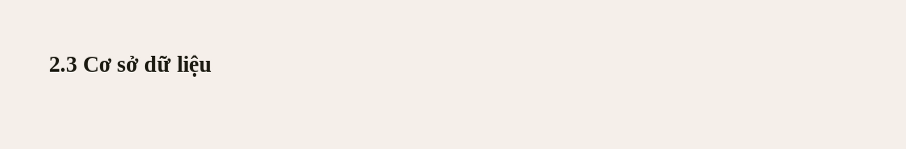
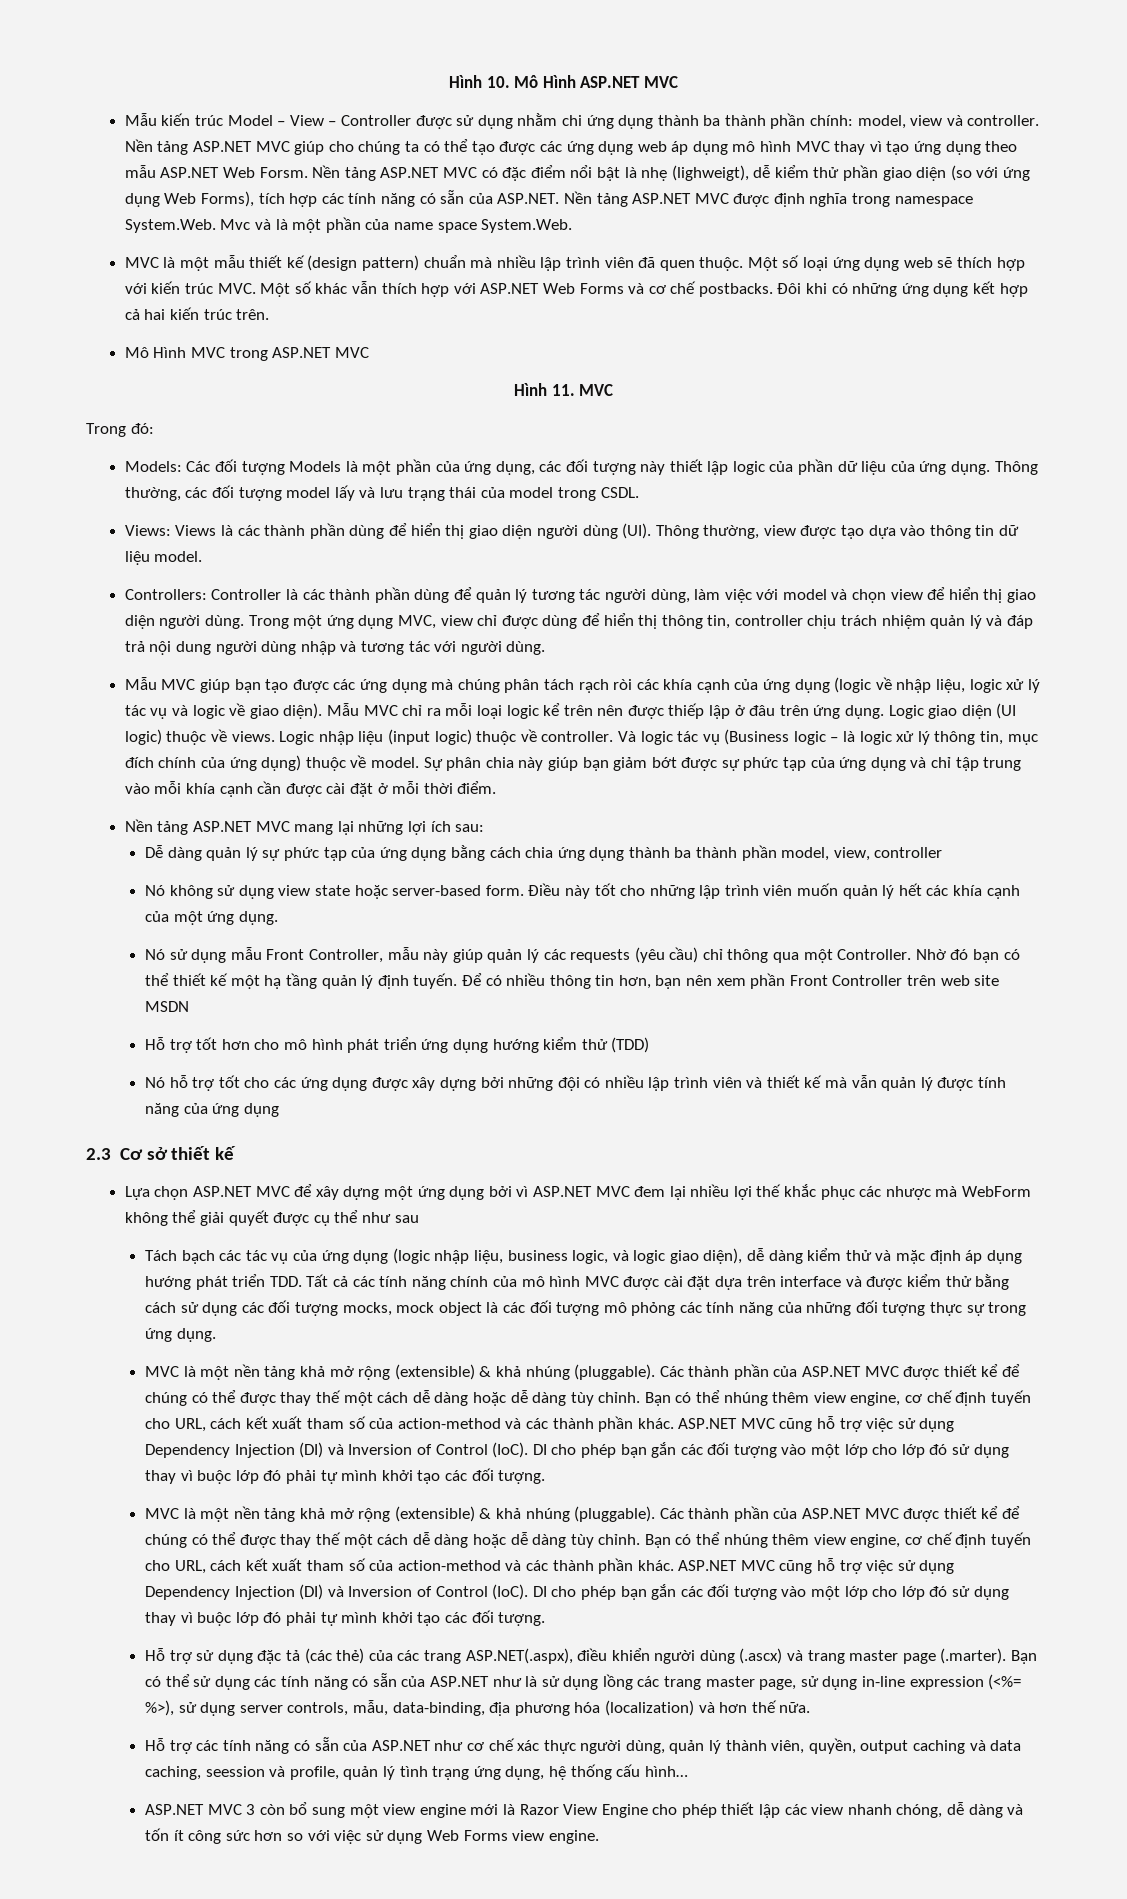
- 2.3 Cơ sở dữ liệu
+ Hình 10. Mô Hình ASP.NET MVC
+ Mẫu kiến trúc Model – View – Controller được sử dụng nhằm chi ứng dụng thành ba thành phần chính: model, view và controller. Nền tảng ASP.NET MVC giúp cho chúng ta có thể tạo được các ứng dụng web áp dụng mô hình MVC thay vì tạo ứng dụng theo mẫu ASP.NET Web Forsm. Nền tảng ASP.NET MVC có đặc điểm nổi bật là nhẹ (lighweigt), dễ kiểm thử phần giao diện (so với ứng dụng Web Forms), tích hợp các tính năng có sẵn của ASP.NET. Nền tảng ASP.NET MVC được định nghĩa trong namespace System.Web. Mvc và là một phần của name space System.Web.
+ MVC là một mẫu thiết kế (design pattern) chuẩn mà nhiều lập trình viên đã quen thuộc. Một số loại ứng dụng web sẽ thích hợp với kiến trúc MVC. Một số khác vẫn thích hợp với ASP.NET Web Forms và cơ chế postbacks. Đôi khi có những ứng dụng kết hợp cả hai kiến trúc trên.
+ Mô Hình MVC trong ASP.NET MVC
+ Hình 11. MVC
+ Trong đó:
+ Models: Các đối tượng Models là một phần của ứng dụng, các đối tượng này thiết lập logic của phần dữ liệu của ứng dụng. Thông thường, các đối tượng model lấy và lưu trạng thái của model trong CSDL.
+ Views: Views là các thành phần dùng để hiển thị giao diện người dùng (UI). Thông thường, view được tạo dựa vào thông tin dữ liệu model.
+ Controllers: Controller là các thành phần dùng để quản lý tương tác người dùng, làm việc với model và chọn view để hiển thị giao diện người dùng. Trong một ứng dụng MVC, view chỉ được dùng để hiển thị thông tin, controller chịu trách nhiệm quản lý và đáp trả nội dung người dùng nhập và tương tác với người dùng.
+ Mẫu MVC giúp bạn tạo được các ứng dụng mà chúng phân tách rạch ròi các khía cạnh của ứng dụng (logic về nhập liệu, logic xử lý tác vụ và logic về giao diện). Mẫu MVC chỉ ra mỗi loại logic kể trên nên được thiếp lập ở đâu trên ứng dụng. Logic giao diện (UI logic) thuộc về views. Logic nhập liệu (input logic) thuộc về controller. Và logic tác vụ (Business logic – là logic xử lý thông tin, mục đích chính của ứng dụng) thuộc về model. Sự phân chia này giúp bạn giảm bớt được sự phức tạp của ứng dụng và chỉ tập trung vào mỗi khía cạnh cần được cài đặt ở mỗi thời điểm.
+ Nền tảng ASP.NET MVC mang lại những lợi ích sau:
+ Dễ dàng quản lý sự phức tạp của ứng dụng bằng cách chia ứng dụng thành ba thành phần model, view, controller
+ Nó không sử dụng view state hoặc server-based form. Điều này tốt cho những lập trình viên muốn quản lý hết các khía cạnh của một ứng dụng.
+ Nó sử dụng mẫu Front Controller, mẫu này giúp quản lý các requests (yêu cầu) chỉ thông qua một Controller. Nhờ đó bạn có thể thiết kế một hạ tầng quản lý định tuyến. Để có nhiều thông tin hơn, bạn nên xem phần Front Controller trên web site MSDN
+ Hỗ trợ tốt hơn cho mô hình phát triển ứng dụng hướng kiểm thử (TDD)
+ Nó hỗ trợ tốt cho các ứng dụng được xây dựng bởi những đội có nhiều lập trình viên và thiết kế mà vẫn quản lý được tính năng của ứng dụng
+ 2.3 Cơ sở thiết kế
+ Lựa chọn ASP.NET MVC để xây dựng một ứng dụng bởi vì ASP.NET MVC đem lại nhiều lợi thế khắc phục các nhược mà WebForm không thể giải quyết được cụ thể như sau
+ Tách bạch các tác vụ của ứng dụng (logic nhập liệu, business logic, và logic giao diện), dễ dàng kiểm thử và mặc định áp dụng hướng phát triển TDD. Tất cả các tính năng chính của mô hình MVC được cài đặt dựa trên interface và được kiểm thử bằng cách sử dụng các đối tượng mocks, mock object là các đối tượng mô phỏng các tính năng của những đối tượng thực sự trong ứng dụng.
+ MVC là một nền tảng khả mở rộng (extensible) & khả nhúng (pluggable). Các thành phần của ASP.NET MVC được thiết kể để chúng có thể được thay thế một cách dễ dàng hoặc dễ dàng tùy chỉnh. Bạn có thể nhúng thêm view engine, cơ chế định tuyến cho URL, cách kết xuất tham số của action-method và các thành phần khác. ASP.NET MVC cũng hỗ trợ việc sử dụng Dependency Injection (DI) và Inversion of Control (IoC). DI cho phép bạn gắn các đối tượng vào một lớp cho lớp đó sử dụng thay vì buộc lớp đó phải tự mình khởi tạo các đối tượng.
+ MVC là một nền tảng khả mở rộng (extensible) & khả nhúng (pluggable). Các thành phần của ASP.NET MVC được thiết kể để chúng có thể được thay thế một cách dễ dàng hoặc dễ dàng tùy chỉnh. Bạn có thể nhúng thêm view engine, cơ chế định tuyến cho URL, cách kết xuất tham số của action-method và các thành phần khác. ASP.NET MVC cũng hỗ trợ việc sử dụng Dependency Injection (DI) và Inversion of Control (IoC). DI cho phép bạn gắn các đối tượng vào một lớp cho lớp đó sử dụng thay vì buộc lớp đó phải tự mình khởi tạo các đối tượng.
+ Hỗ trợ sử dụng đặc tả (các thẻ) của các trang ASP.NET(.aspx), điều khiển người dùng (.ascx) và trang master page (.marter). Bạn có thể sử dụng các tính năng có sẵn của ASP.NET như là sử dụng lồng các trang master page, sử dụng in-line expression (<%= %>), sử dụng server controls, mẫu, data-binding, địa phương hóa (localization) và hơn thế nữa.
+ Hỗ trợ các tính năng có sẵn của ASP.NET như cơ chế xác thực người dùng, quản lý thành viên, quyền, output caching và data caching, seession và profile, quản lý tình trạng ứng dụng, hệ thống cấu hình…
+ ASP.NET MVC 3 còn bổ sung một view engine mới là Razor View Engine cho phép thiết lập các view nhanh chóng, dễ dàng và tốn ít công sức hơn so với việc sử dụng Web Forms view engine.

